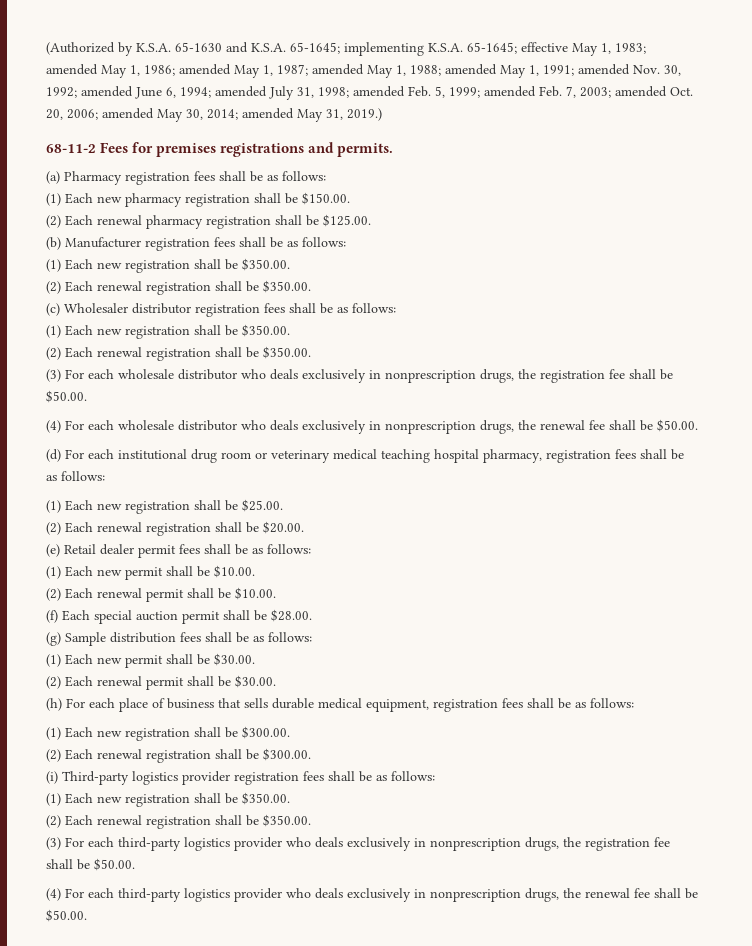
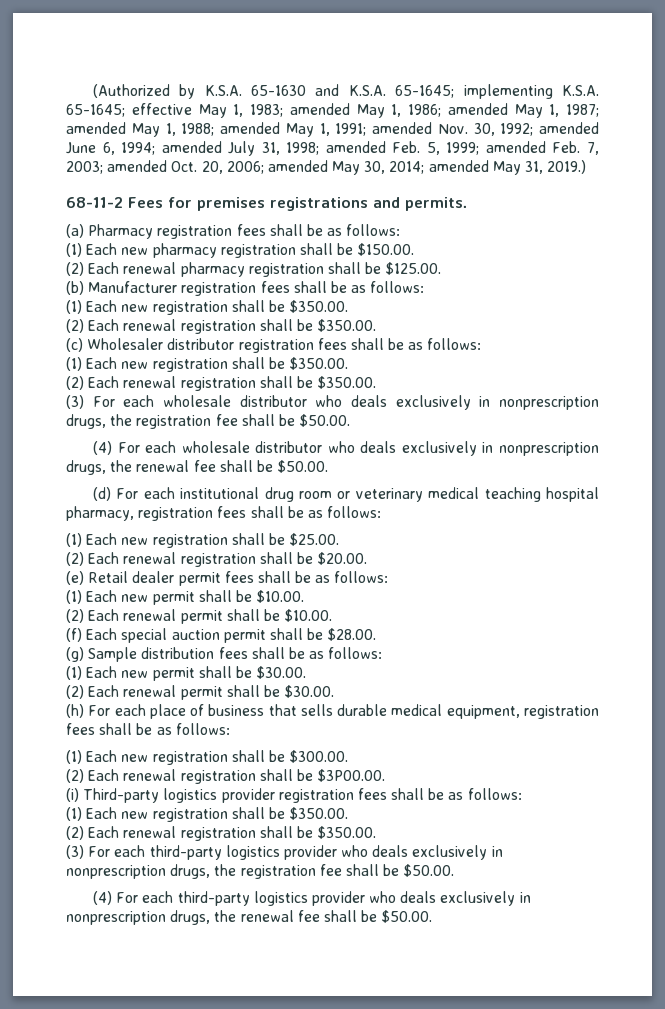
- (2) Each renewal registration shall be $300.00.
+ (2) Each renewal registration shall be $3P00.00.

